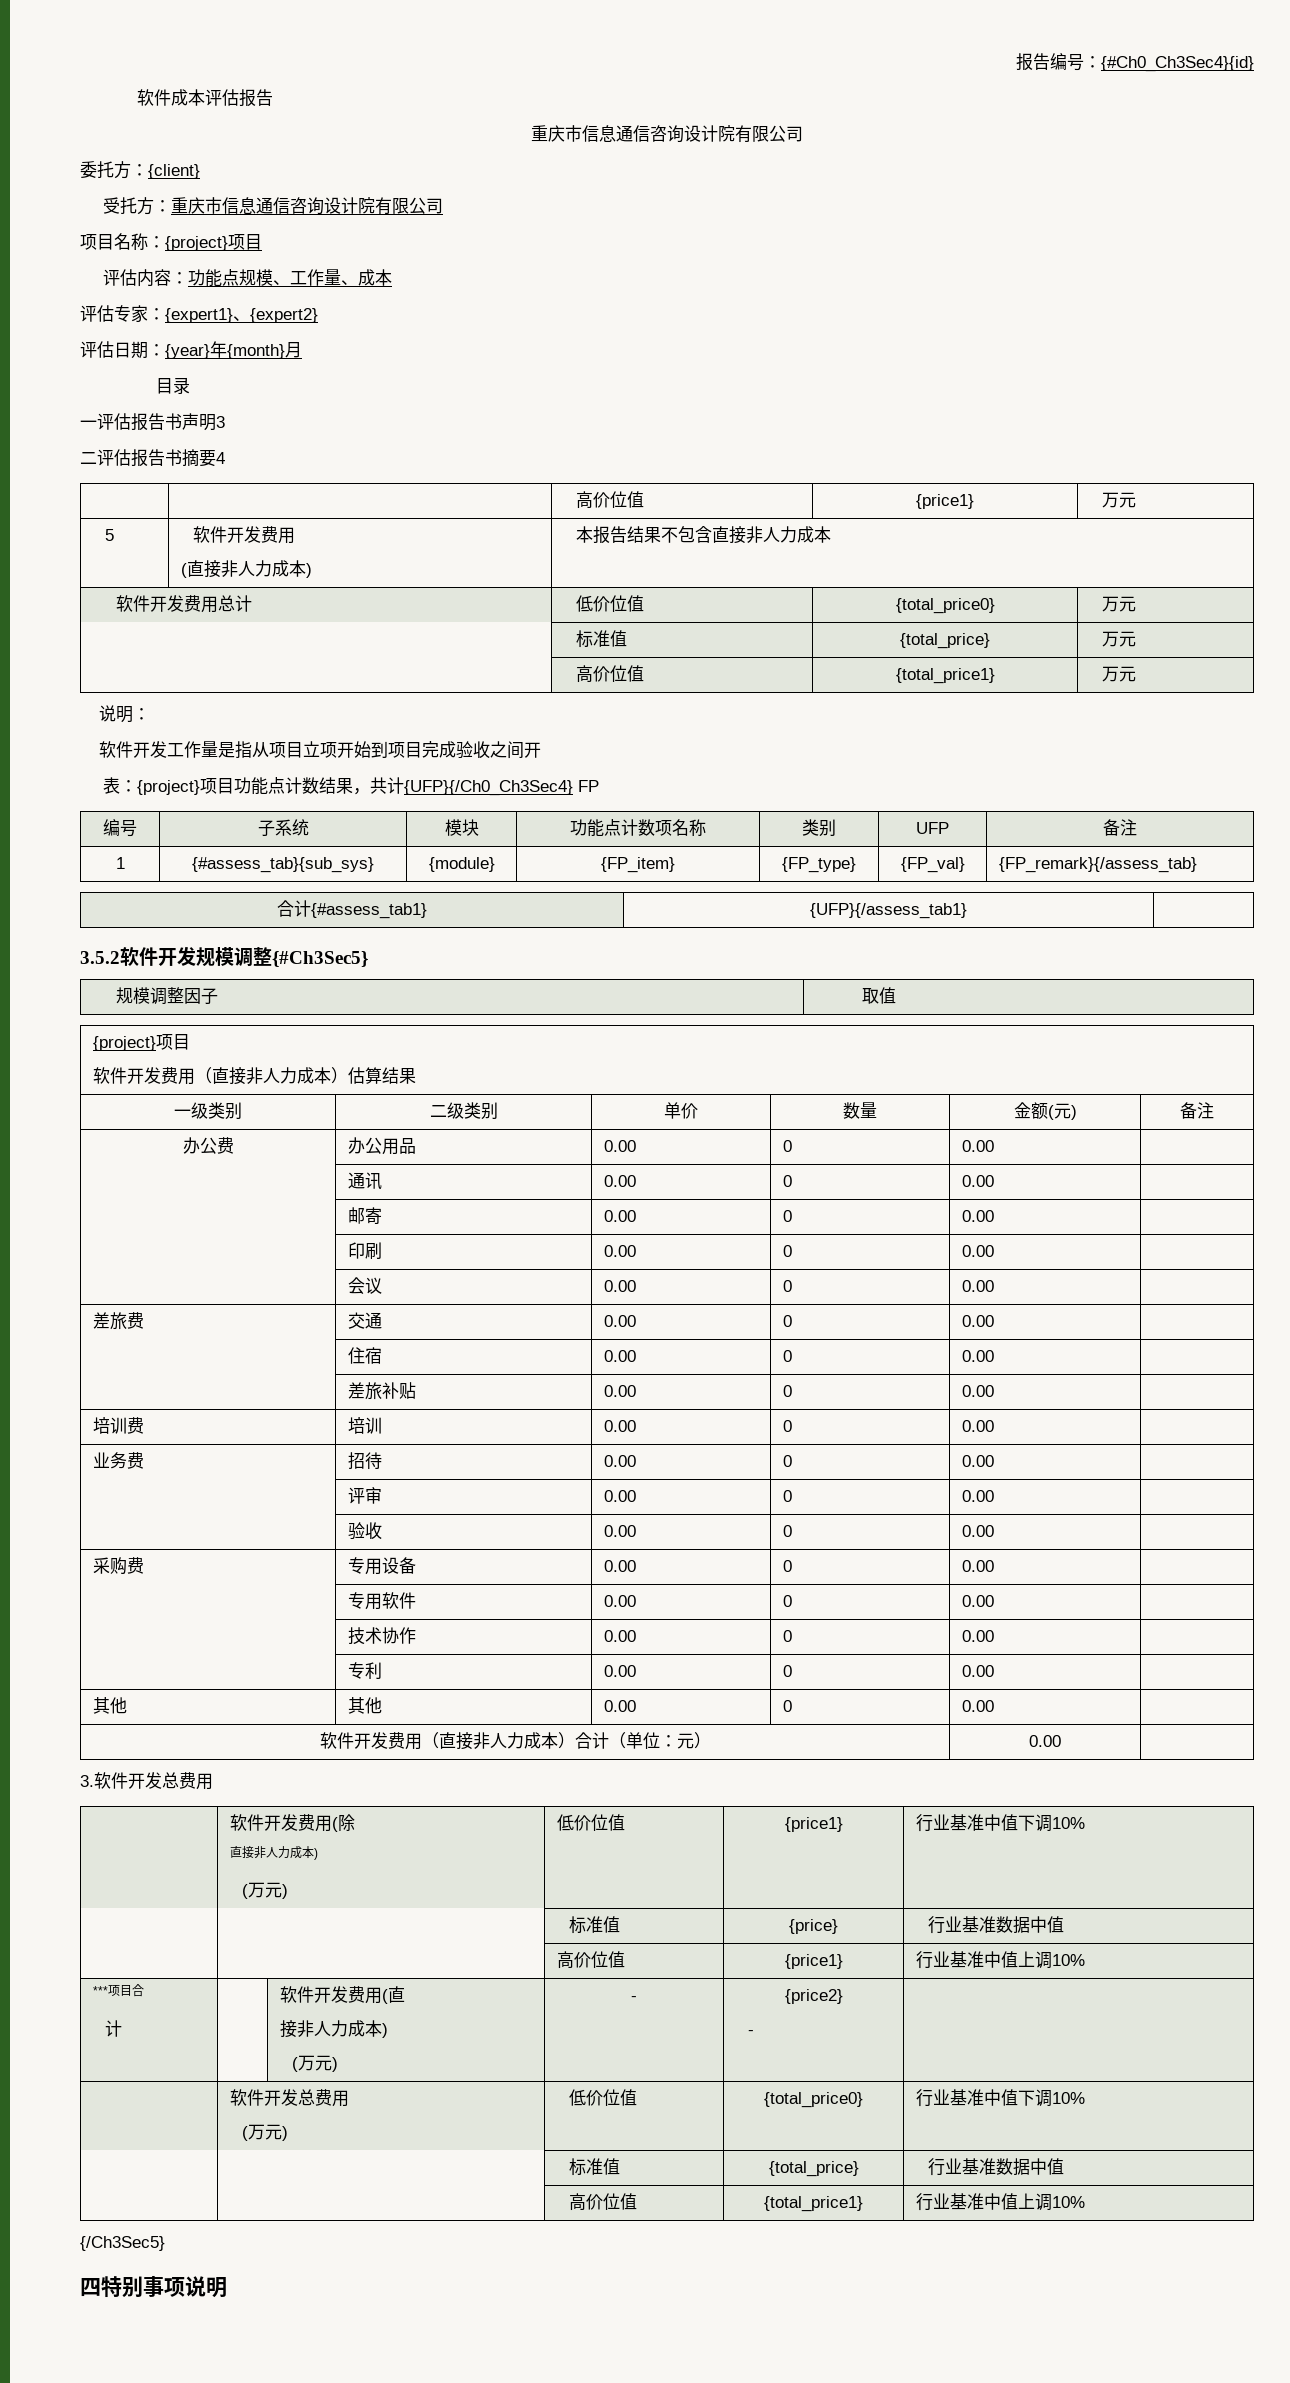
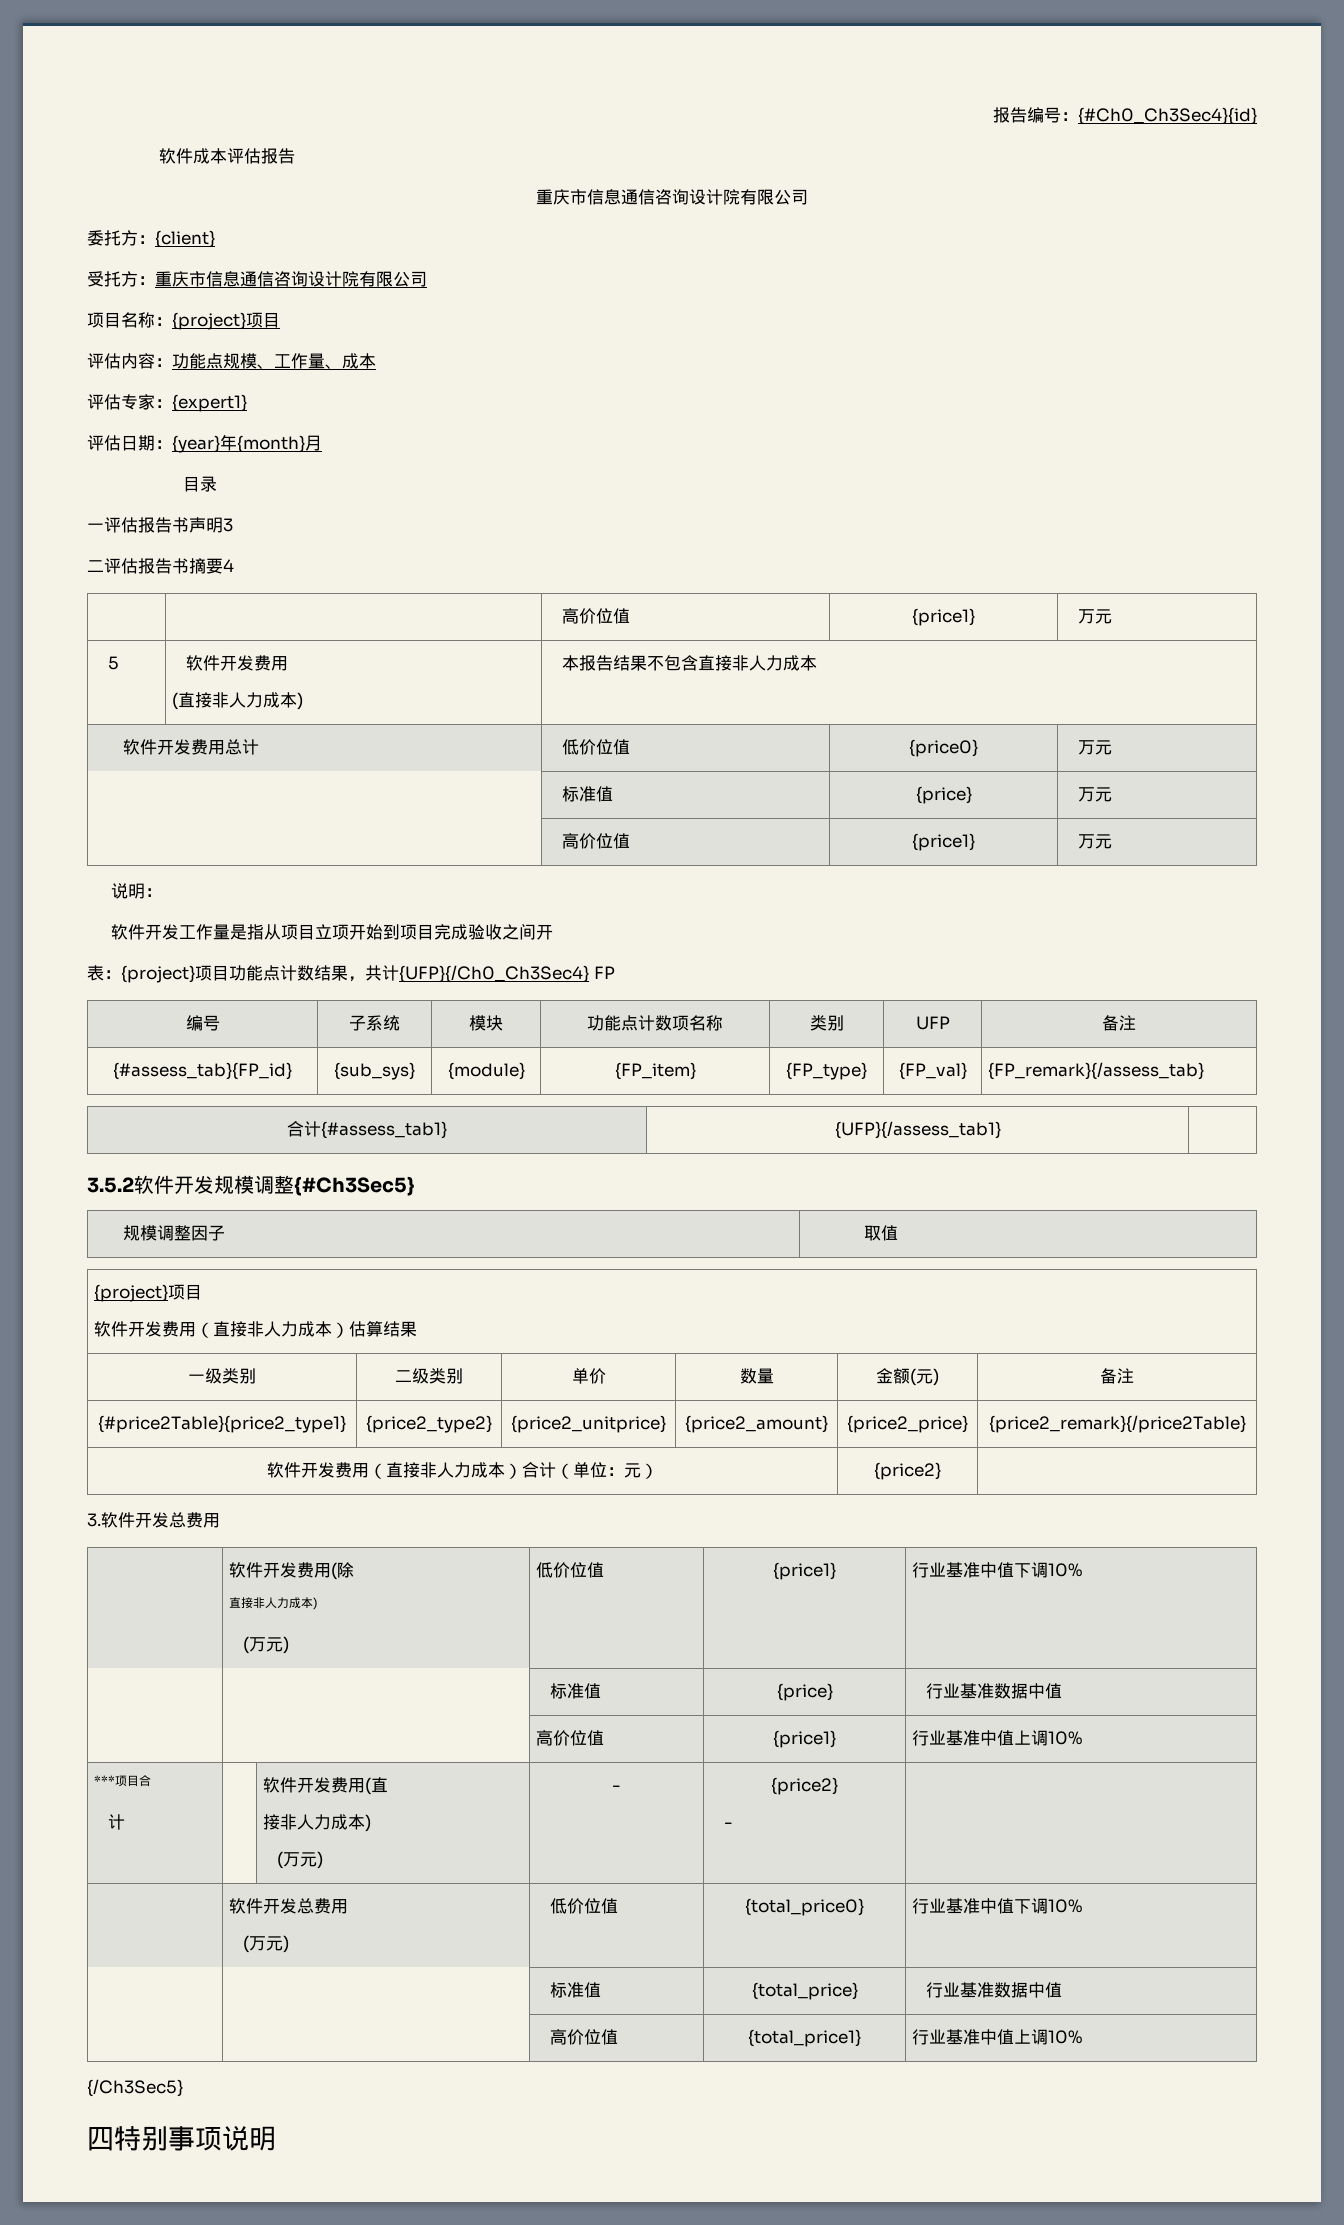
- 评估专家：{expert1}、{expert2}
+ 评估专家：{expert1}
- 软件开发费用总计 | 低价位值 | {total_price0} | 万元
+ 软件开发费用总计 | 低价位值 | {price0} | 万元
- | 标准值 | {total_price} | 万元
- | 高价位值 | {total_price1} | 万元
+ | 标准值 | {price} | 万元
+ | 高价位值 | {price1} | 万元
- 1 | {#assess_tab}{sub_sys} | {module} | {FP_item} | {FP_type} | {FP_val} | {FP_remark}{/assess_tab}
+ {#assess_tab}{FP_id} | {sub_sys} | {module} | {FP_item} | {FP_type} | {FP_val} | {FP_remark}{/assess_tab}
- 办公费 | 办公用品 | 0.00 | 0 | 0.00 |
- | 通讯 | 0.00 | 0 | 0.00 |
- | 邮寄 | 0.00 | 0 | 0.00 |
- | 印刷 | 0.00 | 0 | 0.00 |
- | 会议 | 0.00 | 0 | 0.00 |
- 差旅费 | 交通 | 0.00 | 0 | 0.00 |
- | 住宿 | 0.00 | 0 | 0.00 |
- | 差旅补贴 | 0.00 | 0 | 0.00 |
- 培训费 | 培训 | 0.00 | 0 | 0.00 |
- 业务费 | 招待 | 0.00 | 0 | 0.00 |
- | 评审 | 0.00 | 0 | 0.00 |
- | 验收 | 0.00 | 0 | 0.00 |
- 采购费 | 专用设备 | 0.00 | 0 | 0.00 |
- | 专用软件 | 0.00 | 0 | 0.00 |
- | 技术协作 | 0.00 | 0 | 0.00 |
- | 专利 | 0.00 | 0 | 0.00 |
- 其他 | 其他 | 0.00 | 0 | 0.00 |
+ {#price2Table}{price2_type1} | {price2_type2} | {price2_unitprice} | {price2_amount} | {price2_price} | {price2_remark}{/price2Table}
- 软件开发费用（直接非人力成本）合计（单位：元） | 0.00 |
+ 软件开发费用（直接非人力成本）合计（单位：元） | {price2} |

